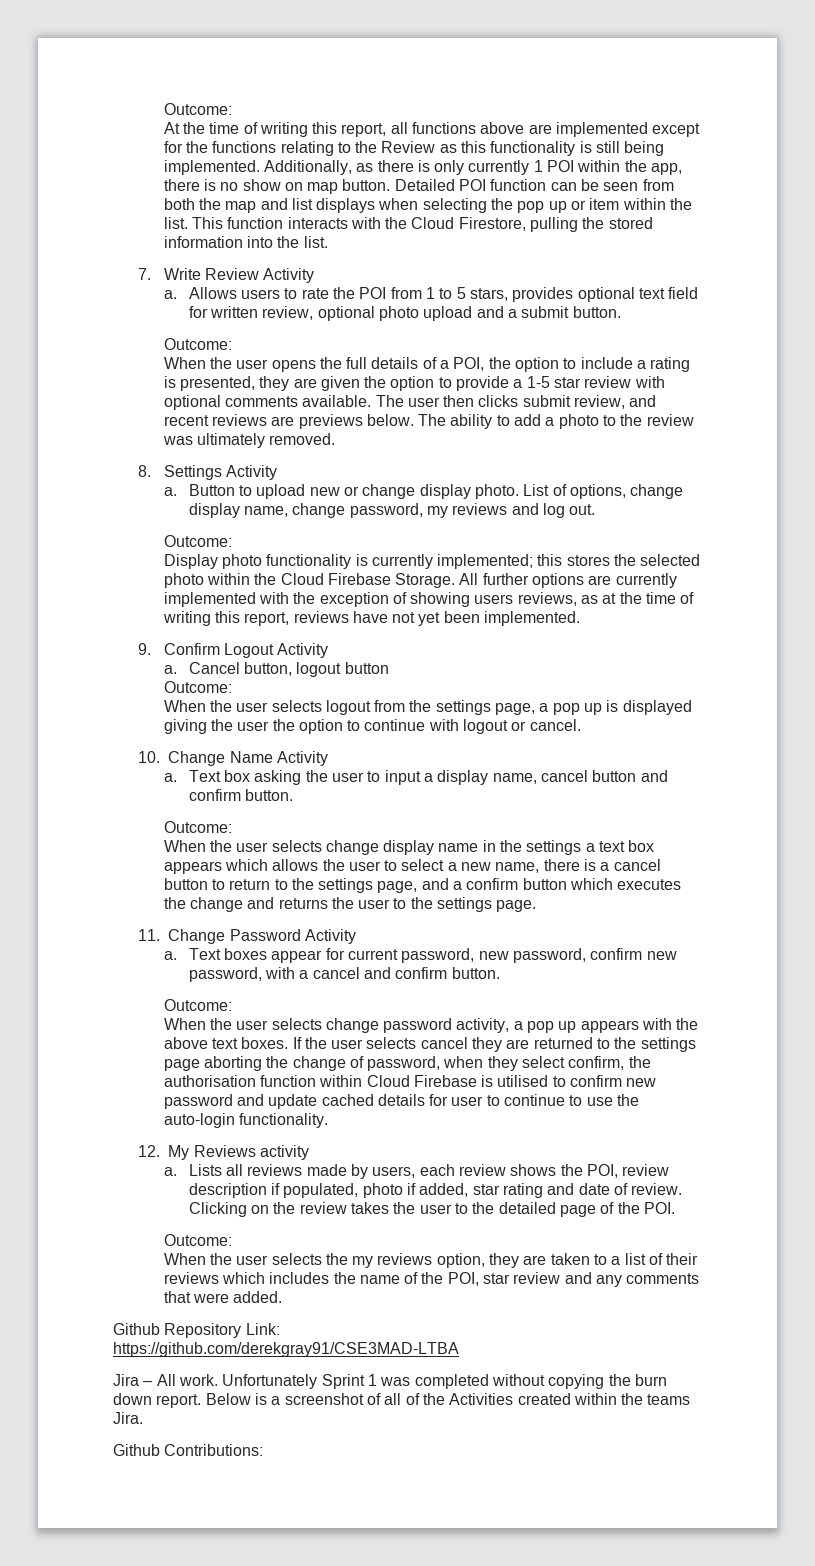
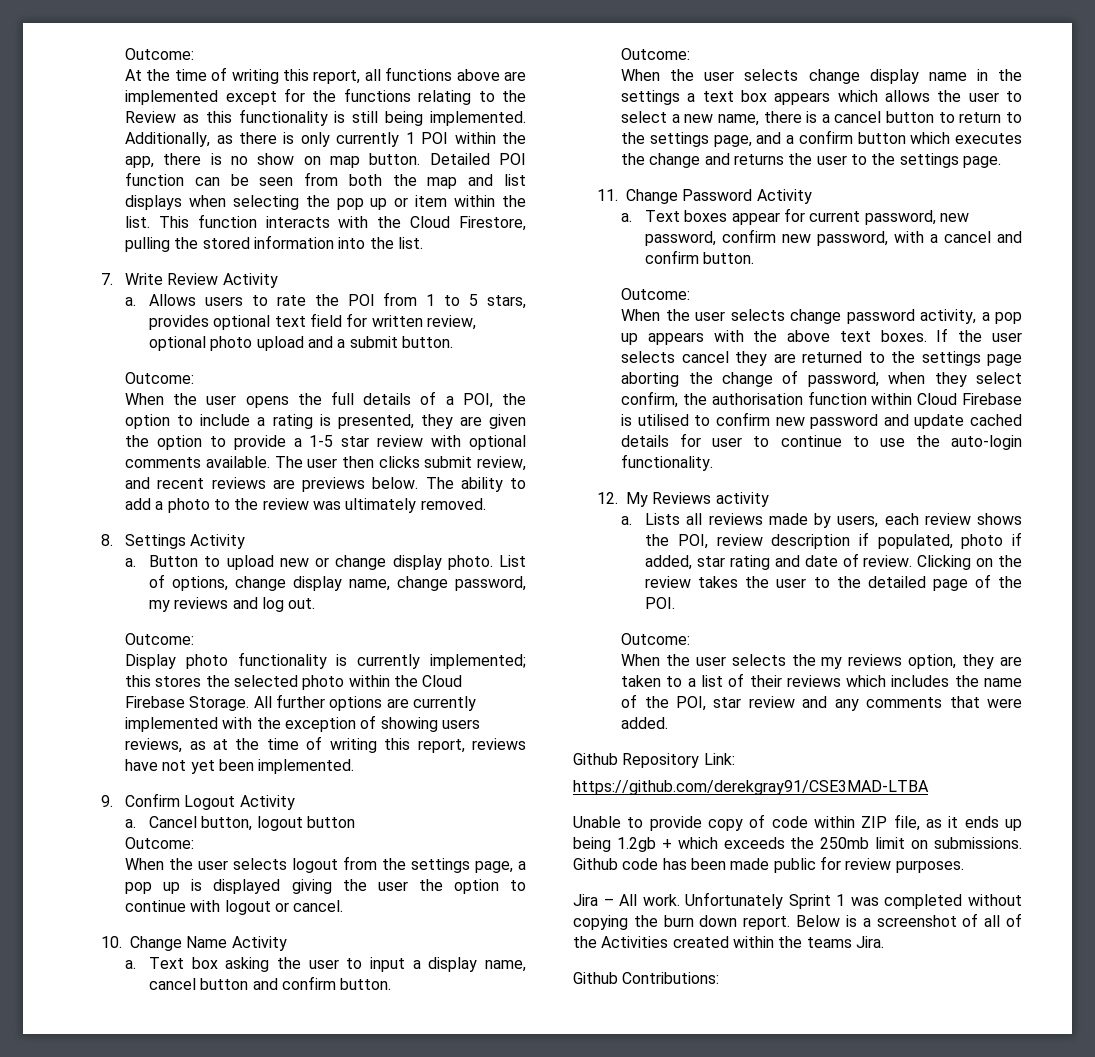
+ Unable to provide copy of code within ZIP file, as it ends up being 1.2gb + which exceeds the 250mb limit on submissions. Github code has been made public for review purposes.

